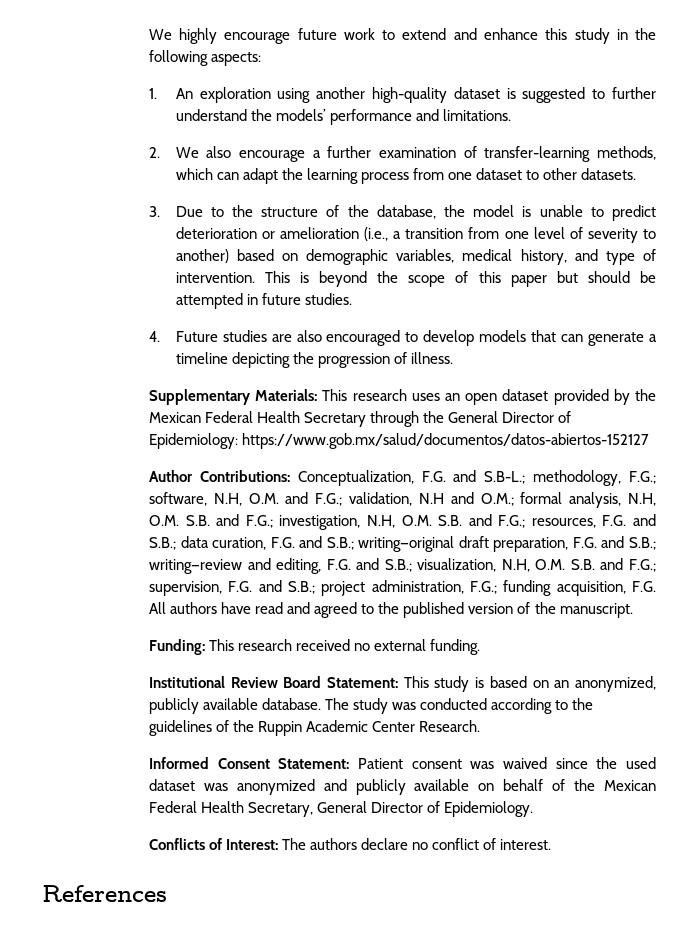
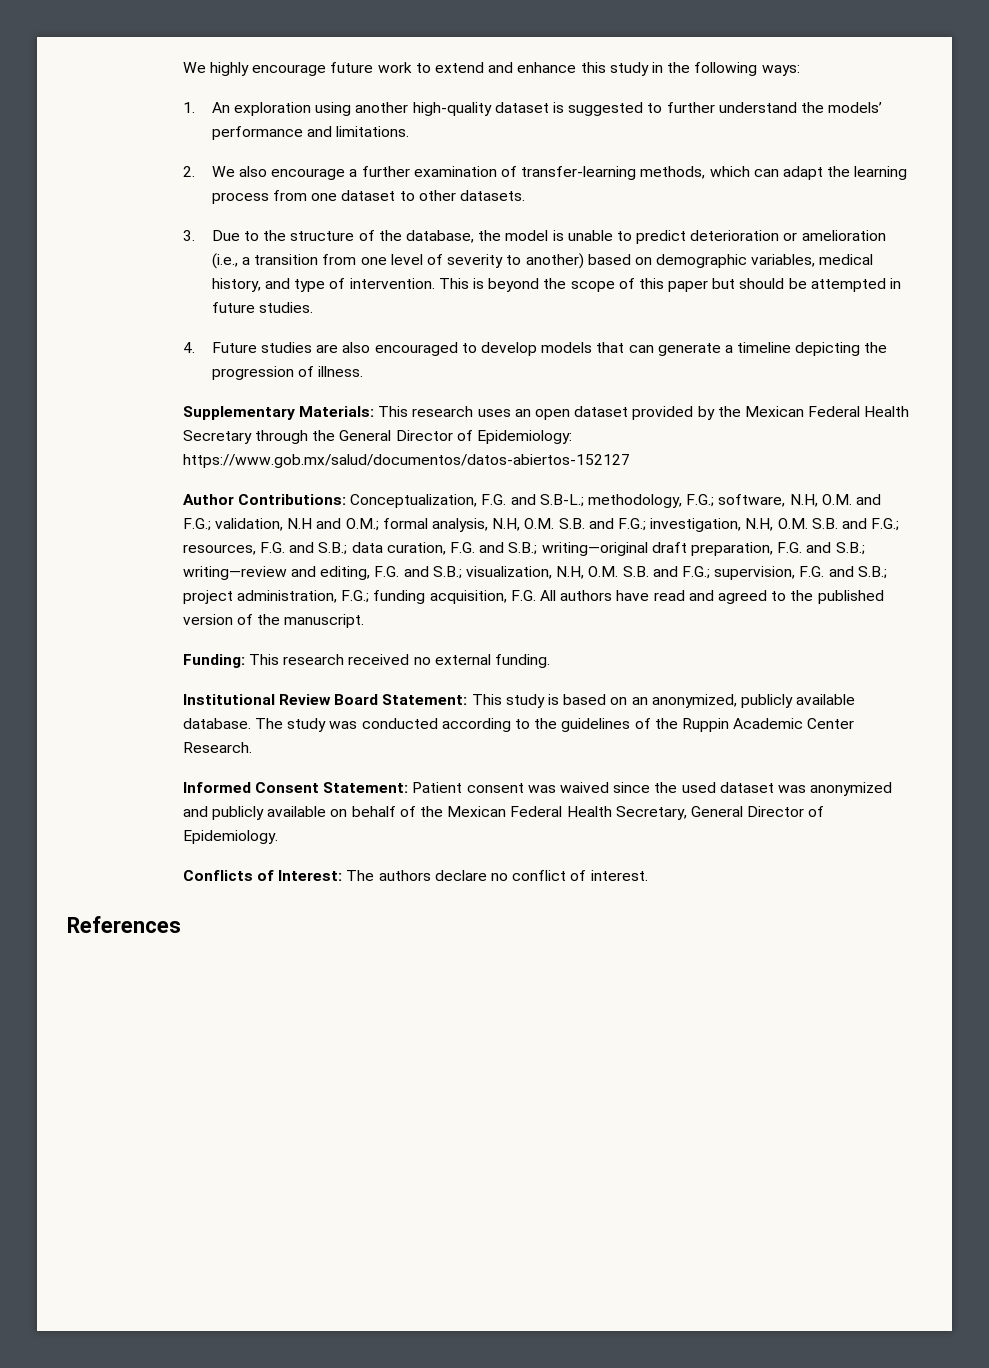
- We highly encourage future work to extend and enhance this study in the following aspects:
+ We highly encourage future work to extend and enhance this study in the following ways:

